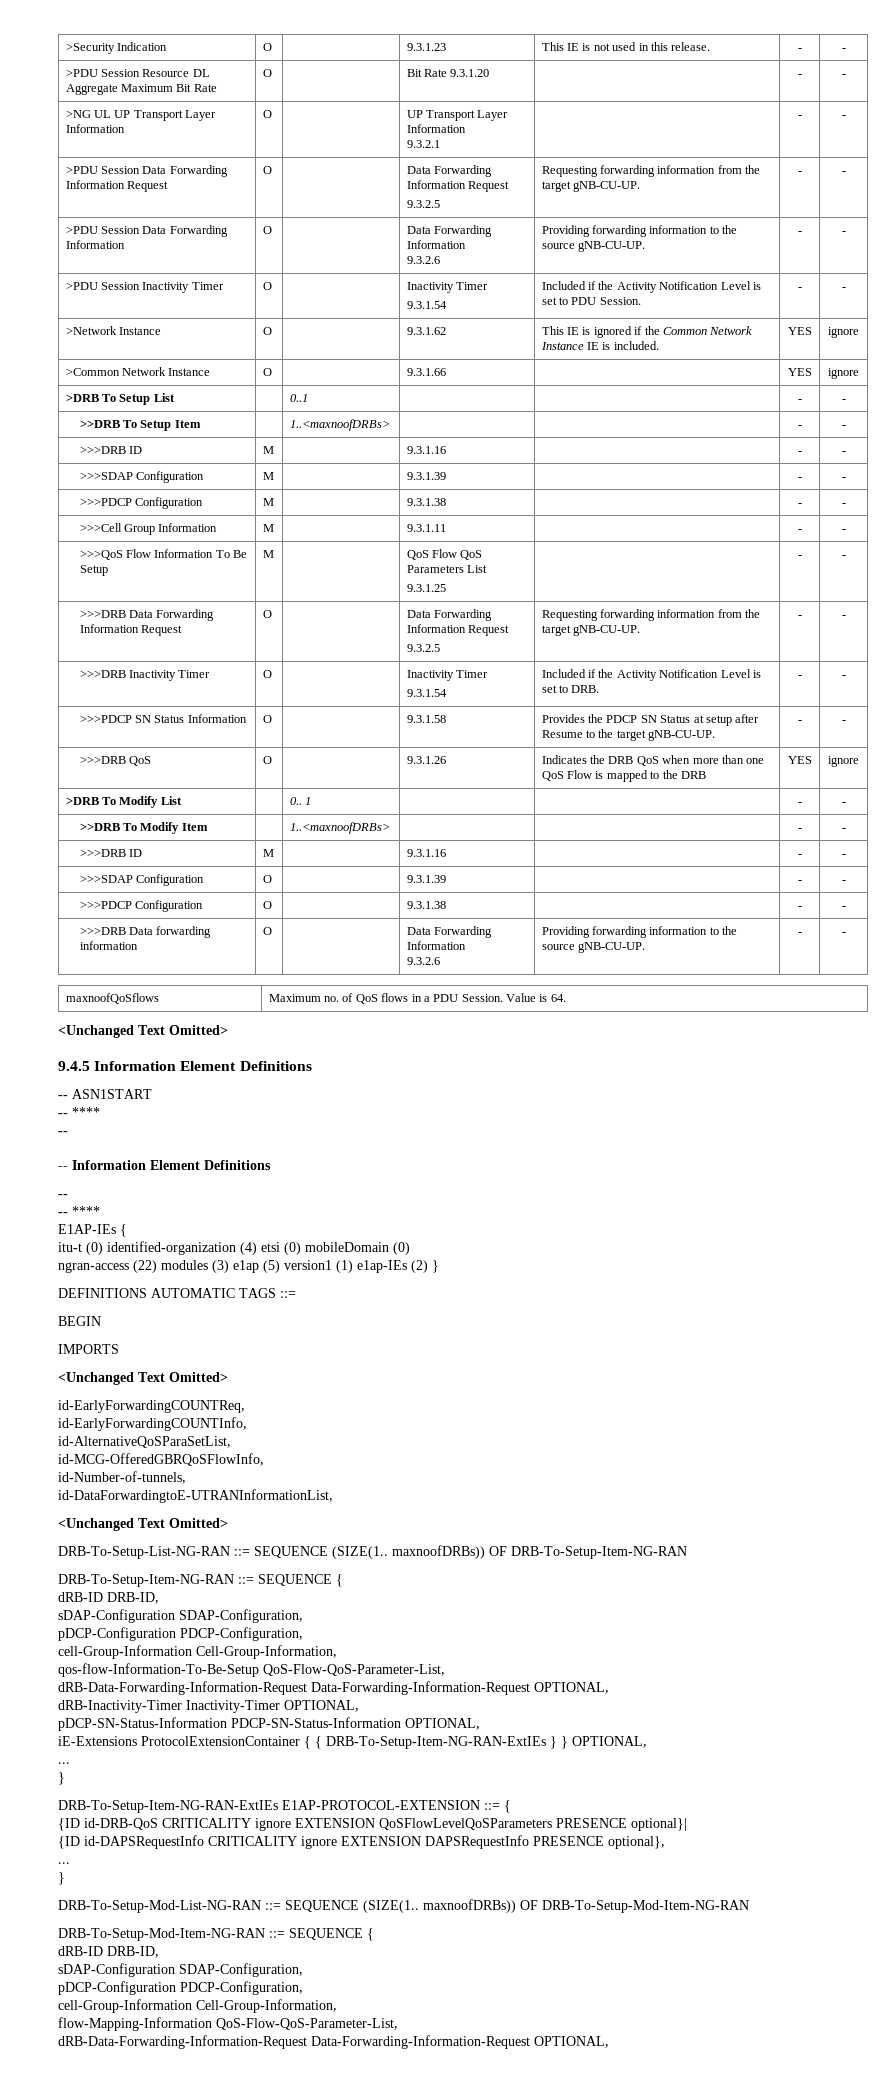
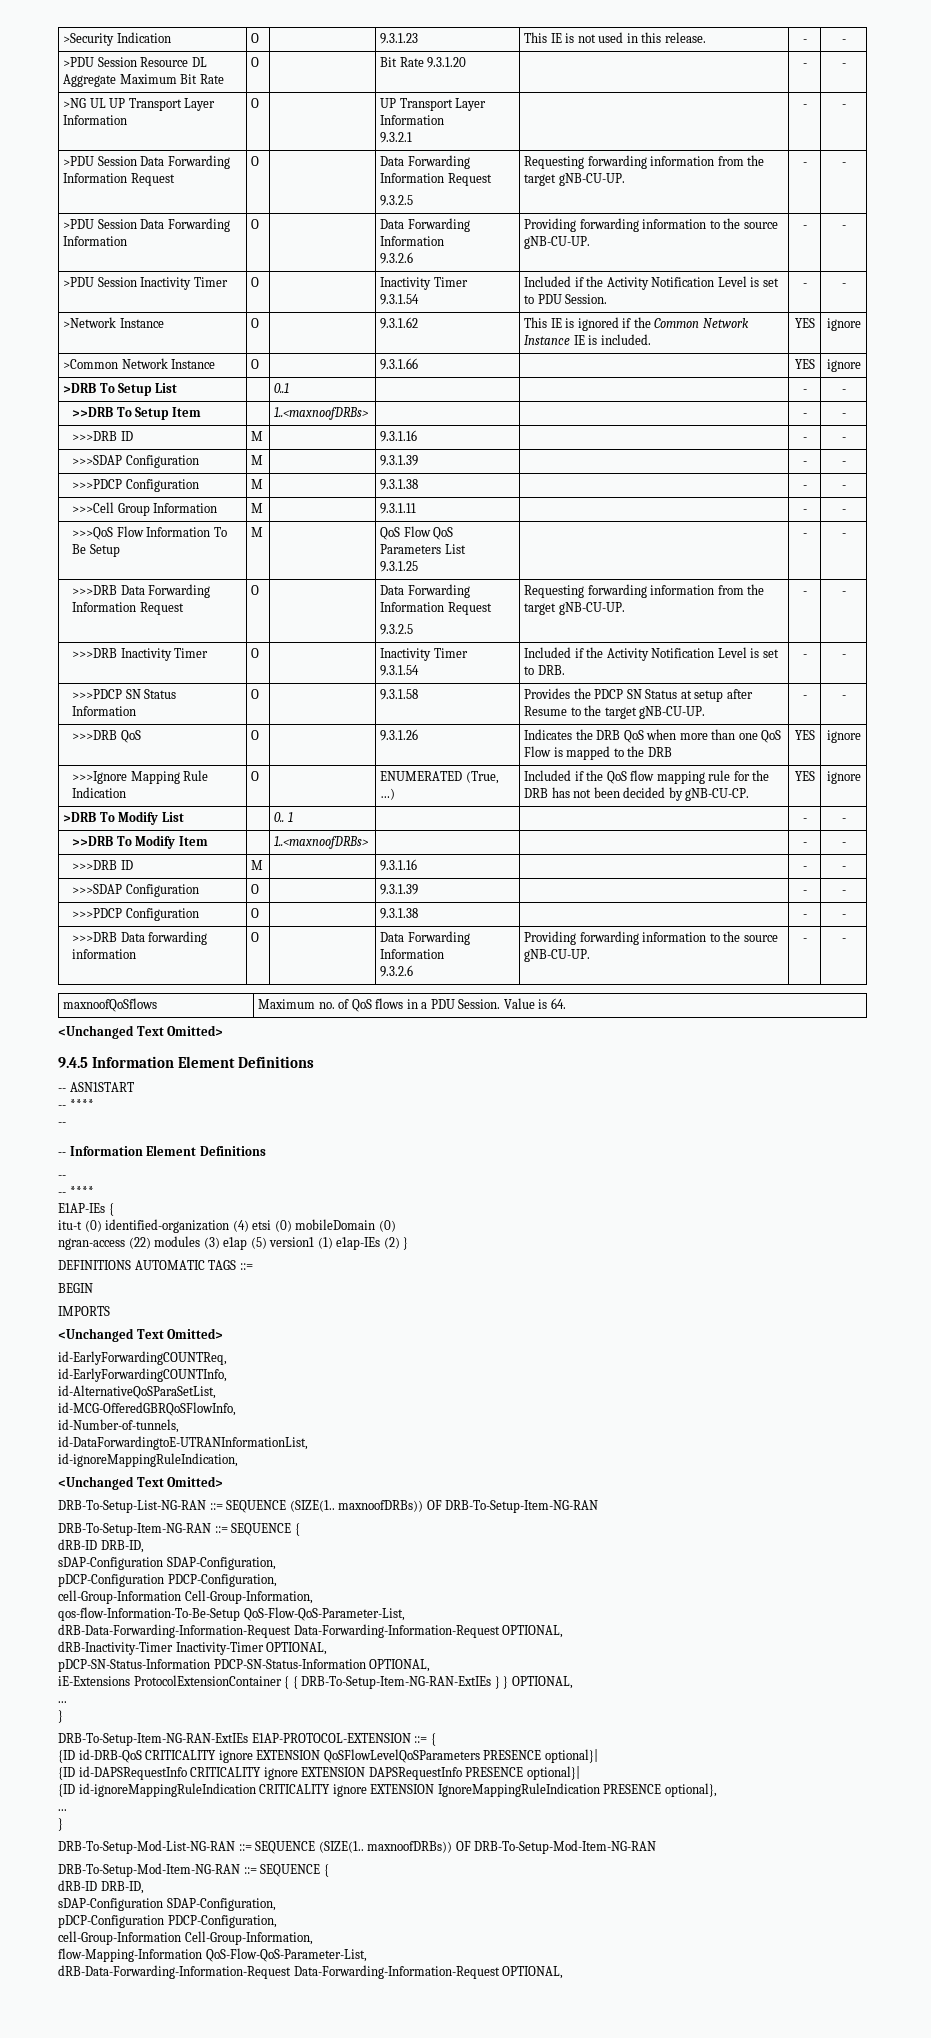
+ >>>Ignore Mapping Rule Indication | O | | ENUMERATED (True, …) | Included if the QoS flow mapping rule for the DRB has not been decided by gNB-CU-CP. | YES | ignore
+ id-ignoreMappingRuleIndication,
- {ID id-DAPSRequestInfo CRITICALITY ignore EXTENSION DAPSRequestInfo PRESENCE optional},
+ {ID id-DAPSRequestInfo CRITICALITY ignore EXTENSION DAPSRequestInfo PRESENCE optional}|
+ {ID id-ignoreMappingRuleIndication CRITICALITY ignore EXTENSION IgnoreMappingRuleIndication PRESENCE optional},

